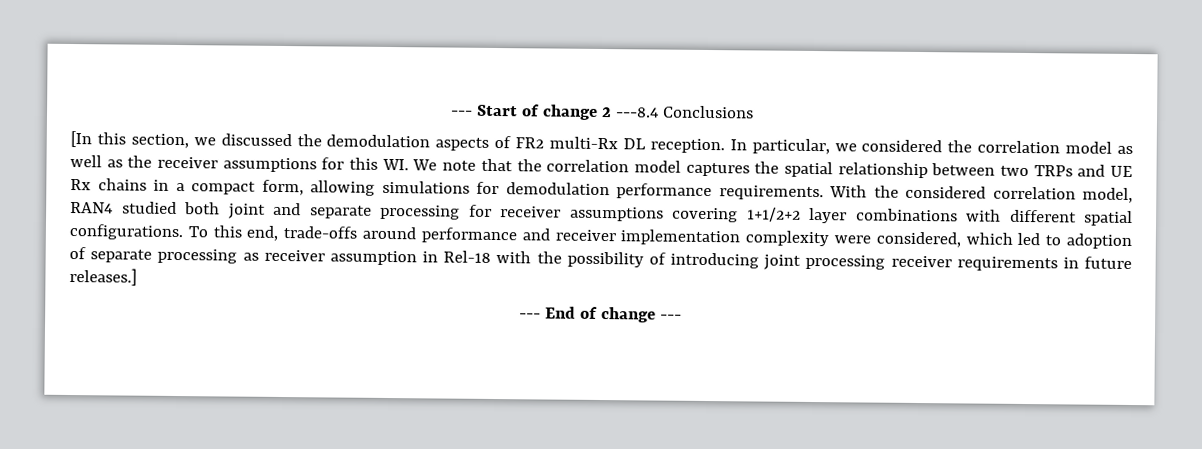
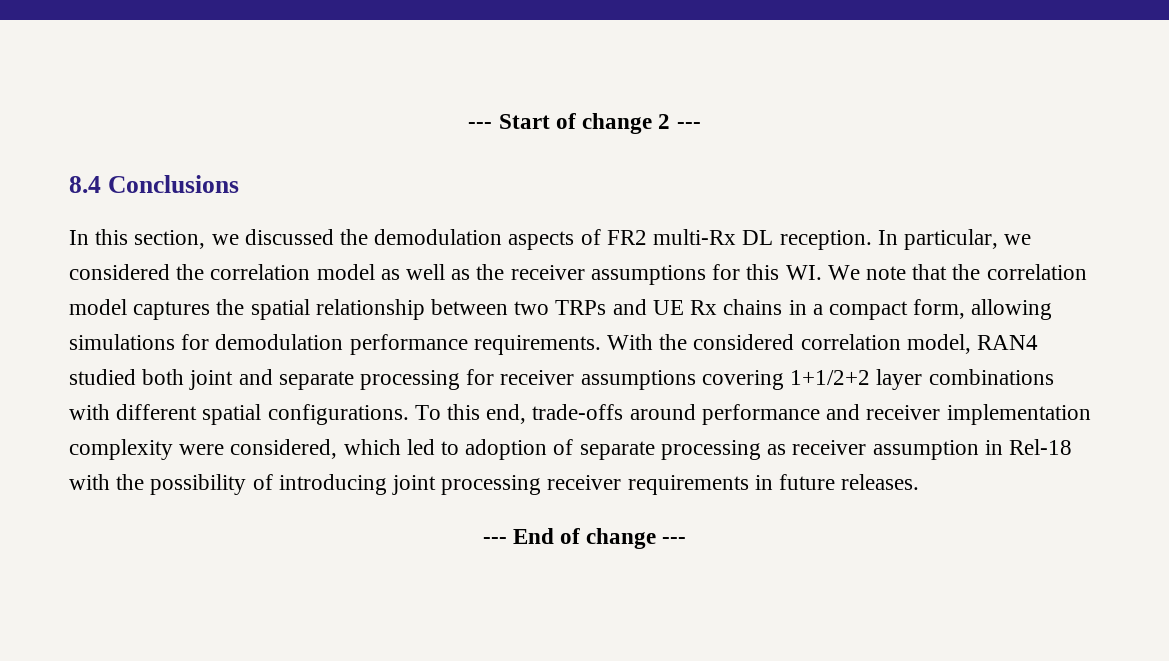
- --- Start of change 2 ---8.4 Conclusions
+ --- Start of change 2 ---
+ 8.4 Conclusions
- [In this section, we discussed the demodulation aspects of FR2 multi-Rx DL reception.
+ In this section, we discussed the demodulation aspects of FR2 multi-Rx DL reception.
- To this end, trade-offs around performance and receiver implementation complexity were considered, which led to adoption of separate processing as receiver assumption in Rel-18 with the possibility of introducing joint processing receiver requirements in future releases.]
+ To this end, trade-offs around performance and receiver implementation complexity were considered, which led to adoption of separate processing as receiver assumption in Rel-18 with the possibility of introducing joint processing receiver requirements in future releases.

